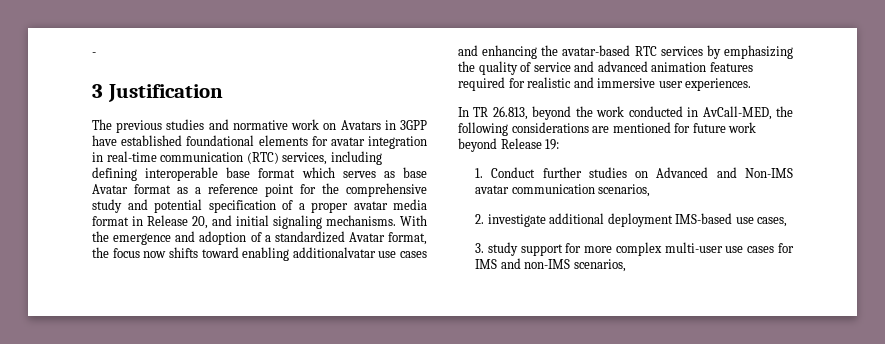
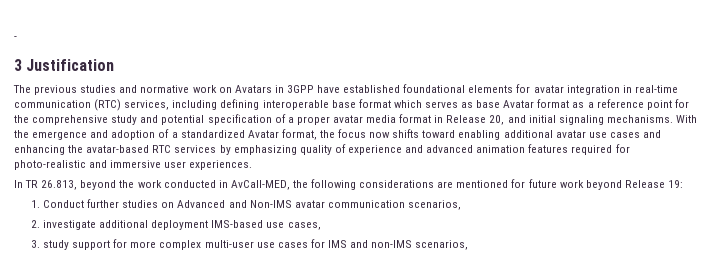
- With the emergence and adoption of a standardized Avatar format, the focus now shifts toward enabling additionalvatar use cases and enhancing the avatar-based RTC services by emphasizing the quality of service and advanced animation features required for realistic and immersive user experiences.
+ With the emergence and adoption of a standardized Avatar format, the focus now shifts toward enabling additional avatar use cases and enhancing the avatar-based RTC services by emphasizing quality of experience and advanced animation features required for photo-realistic and immersive user experiences.

